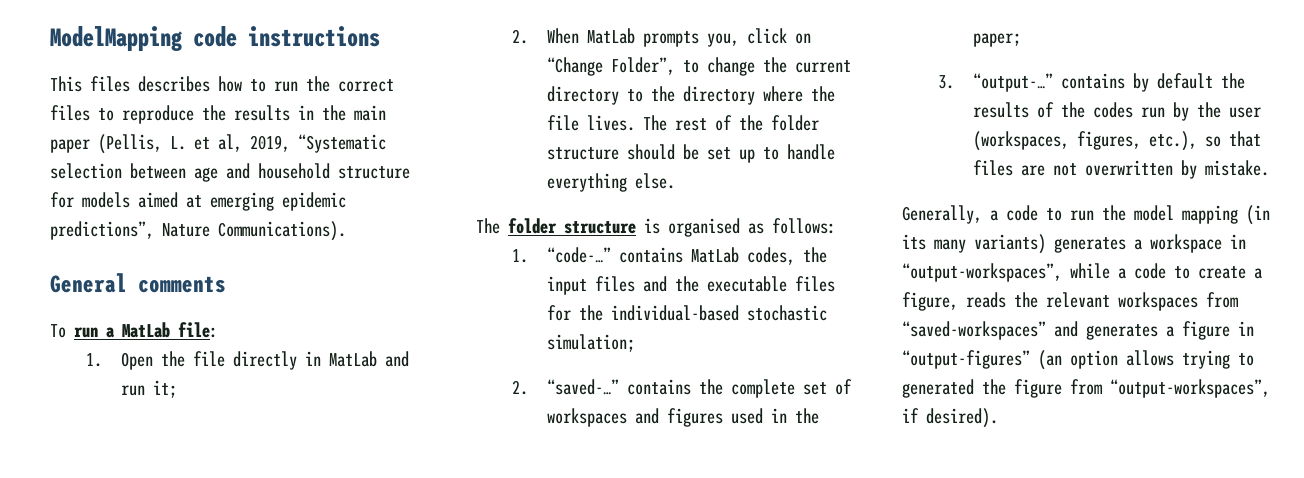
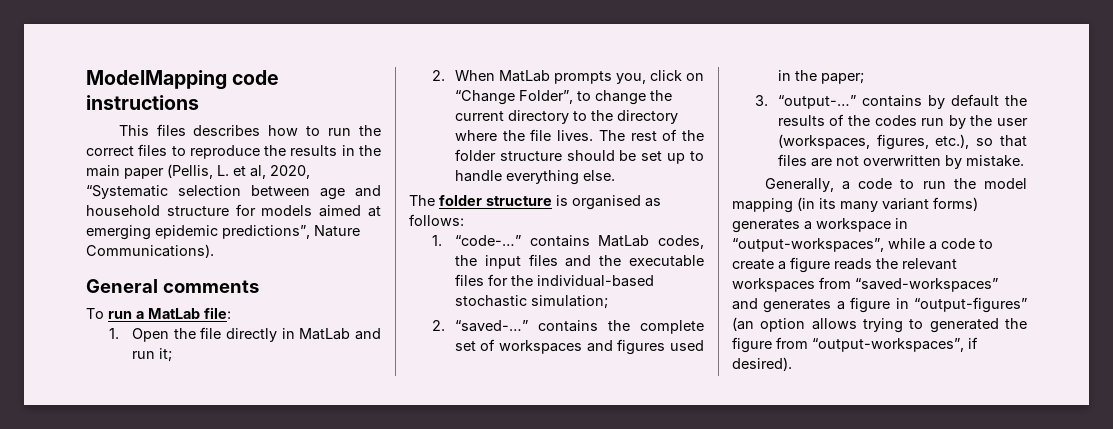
- This files describes how to run the correct files to reproduce the results in the main paper (Pellis, L. et al, 2019, “Systematic selection between age and household structure for models aimed at emerging epidemic predictions”, Nature Communications).
+ This files describes how to run the correct files to reproduce the results in the main paper (Pellis, L. et al, 2020, “Systematic selection between age and household structure for models aimed at emerging epidemic predictions”, Nature Communications).
- Generally, a code to run the model mapping (in its many variants) generates a workspace in “output-workspaces”, while a code to create a figure, reads the relevant workspaces from “saved-workspaces” and generates a figure in “output-figures” (an option allows trying to generated the figure from “output-workspaces”, if desired).
+ Generally, a code to run the model mapping (in its many variant forms) generates a workspace in “output-workspaces”, while a code to create a figure reads the relevant workspaces from “saved-workspaces” and generates a figure in “output-figures” (an option allows trying to generated the figure from “output-workspaces”, if desired).

